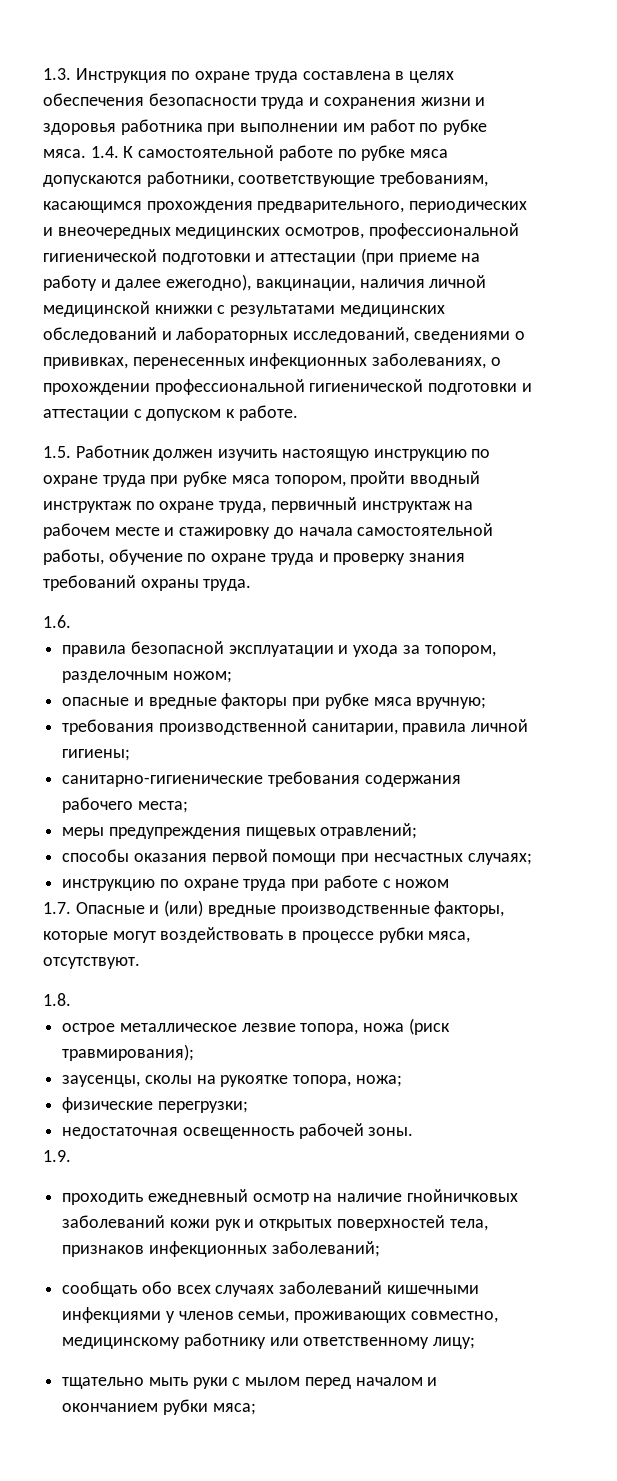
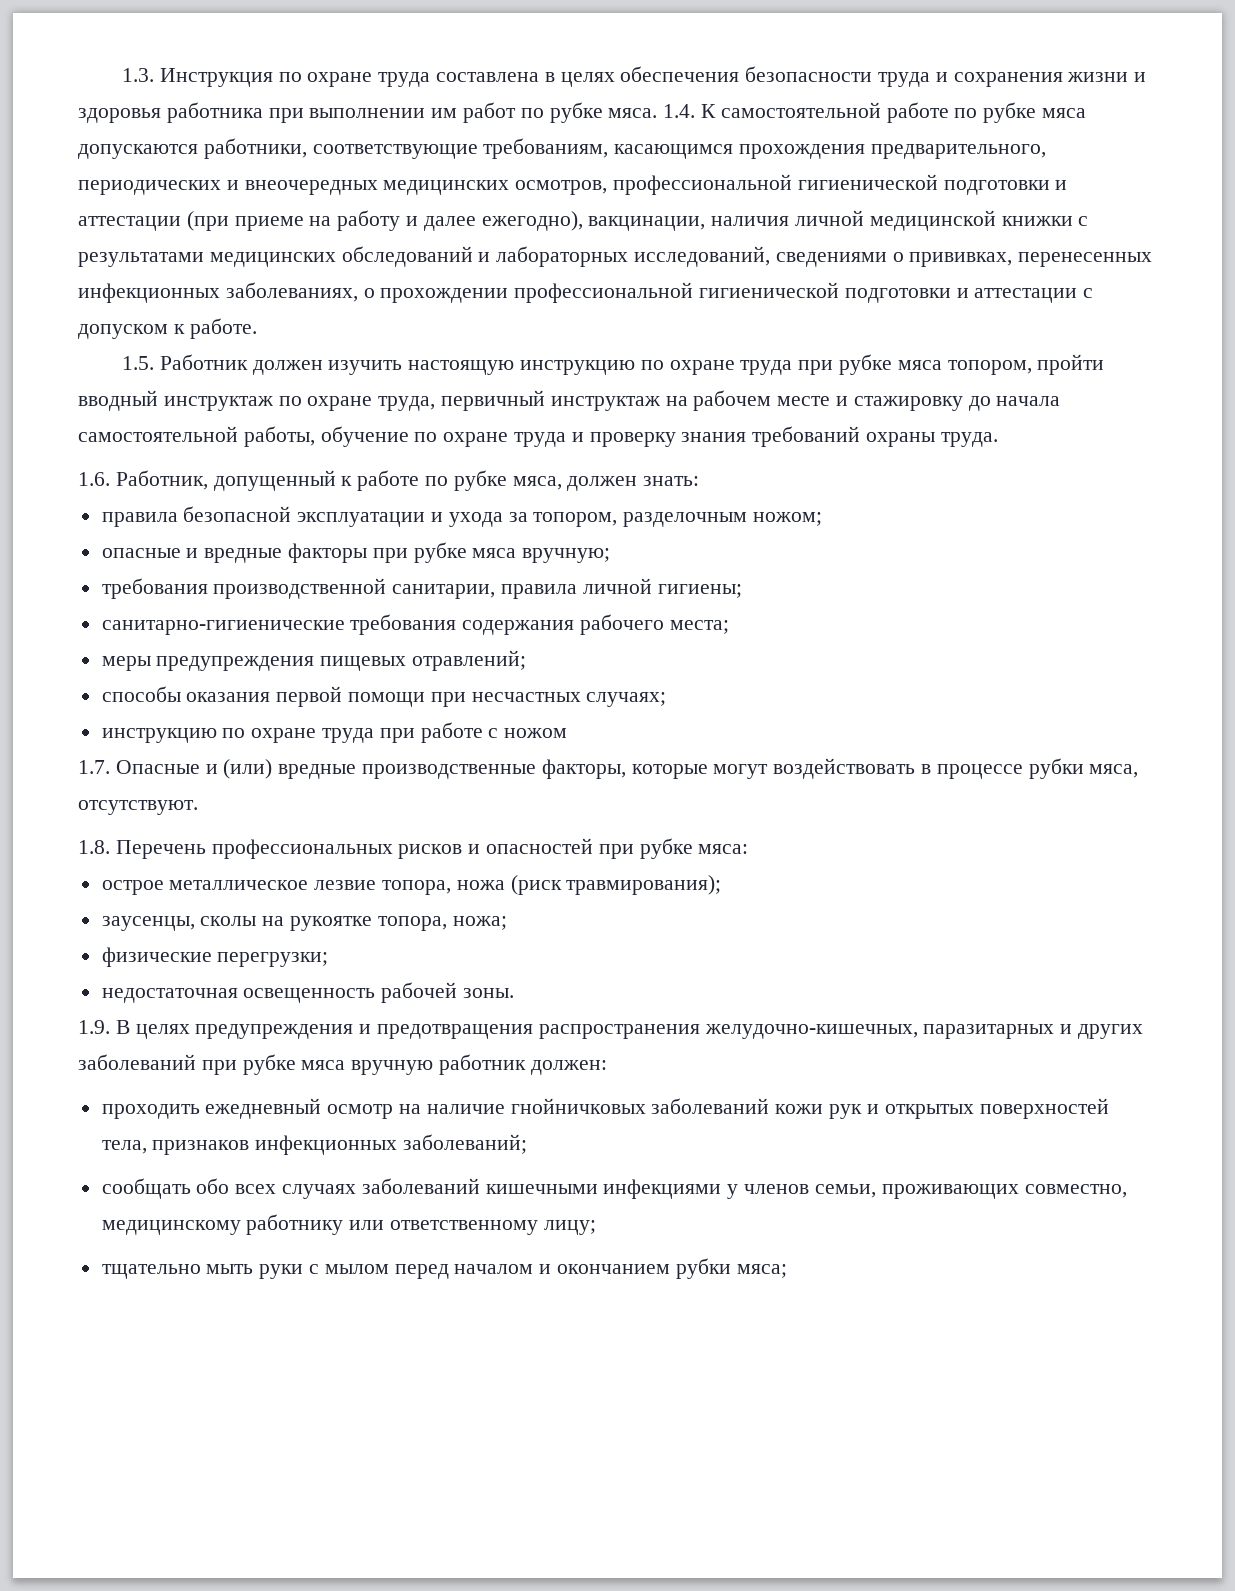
- 1.6.
+ 1.6. Работник, допущенный к работе по рубке мяса, должен знать:
- 1.8.
+ 1.8. Перечень профессиональных рисков и опасностей при рубке мяса:
- 1.9.
+ 1.9. В целях предупреждения и предотвращения распространения желудочно-кишечных, паразитарных и других заболеваний при рубке мяса вручную работник должен:

